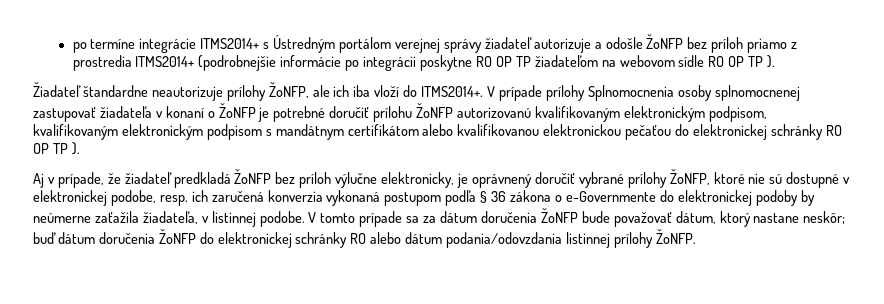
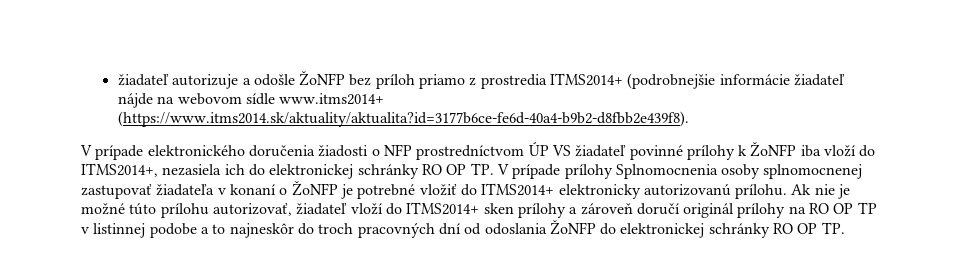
- po termíne integrácie ITMS2014+ s Ústredným portálom verejnej správy žiadateľ autorizuje a odošle ŽoNFP bez príloh priamo z prostredia ITMS2014+ (podrobnejšie informácie po integrácii poskytne RO OP TP žiadateľom na webovom sídle RO OP TP ).
- Žiadateľ štandardne neautorizuje prílohy ŽoNFP, ale ich iba vloží do ITMS2014+. V prípade prílohy Splnomocnenia osoby splnomocnenej zastupovať žiadateľa v konaní o ŽoNFP je potrebné doručiť prílohu ŽoNFP autorizovanú kvalifikovaným elektronickým podpisom, kvalifikovaným elektronickým podpisom s mandátnym certifikátom alebo kvalifikovanou elektronickou pečaťou do elektronickej schránky RO OP TP ).
- Aj v prípade, že žiadateľ predkladá ŽoNFP bez príloh výlučne elektronicky, je oprávnený doručiť vybrané prílohy ŽoNFP, ktoré nie sú dostupné v elektronickej podobe, resp. ich zaručená konverzia vykonaná postupom podľa § 36 zákona o e-Governmente do elektronickej podoby by neúmerne zaťažila žiadateľa, v listinnej podobe. V tomto prípade sa za dátum doručenia ŽoNFP bude považovať dátum, ktorý nastane neskôr; buď dátum doručenia ŽoNFP do elektronickej schránky RO alebo dátum podania/odovzdania listinnej prílohy ŽoNFP.
+ žiadateľ autorizuje a odošle ŽoNFP bez príloh priamo z prostredia ITMS2014+ (podrobnejšie informácie žiadateľ nájde na webovom sídle www.itms2014+ (https://www.itms2014.sk/aktuality/aktualita?id=3177b6ce-fe6d-40a4-b9b2-d8fbb2e439f8).
+ V prípade elektronického doručenia žiadosti o NFP prostredníctvom ÚP VS žiadateľ povinné prílohy k ŽoNFP iba vloží do ITMS2014+, nezasiela ich do elektronickej schránky RO OP TP. V prípade prílohy Splnomocnenia osoby splnomocnenej zastupovať žiadateľa v konaní o ŽoNFP je potrebné vložiť do ITMS2014+ elektronicky autorizovanú prílohu. Ak nie je možné túto prílohu autorizovať, žiadateľ vloží do ITMS2014+ sken prílohy a zároveň doručí originál prílohy na RO OP TP v listinnej podobe a to najneskôr do troch pracovných dní od odoslania ŽoNFP do elektronickej schránky RO OP TP.

